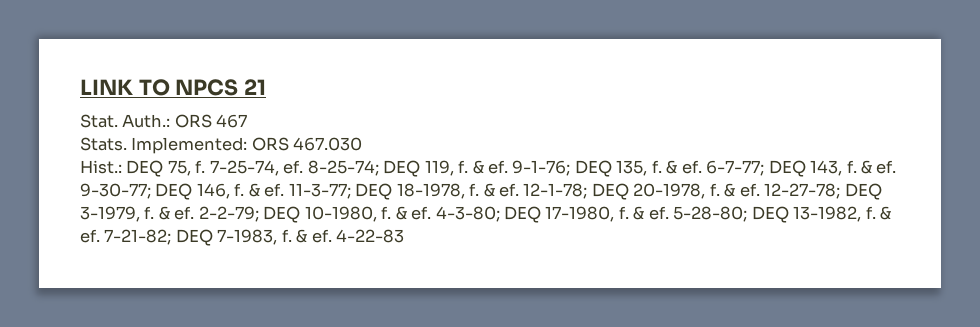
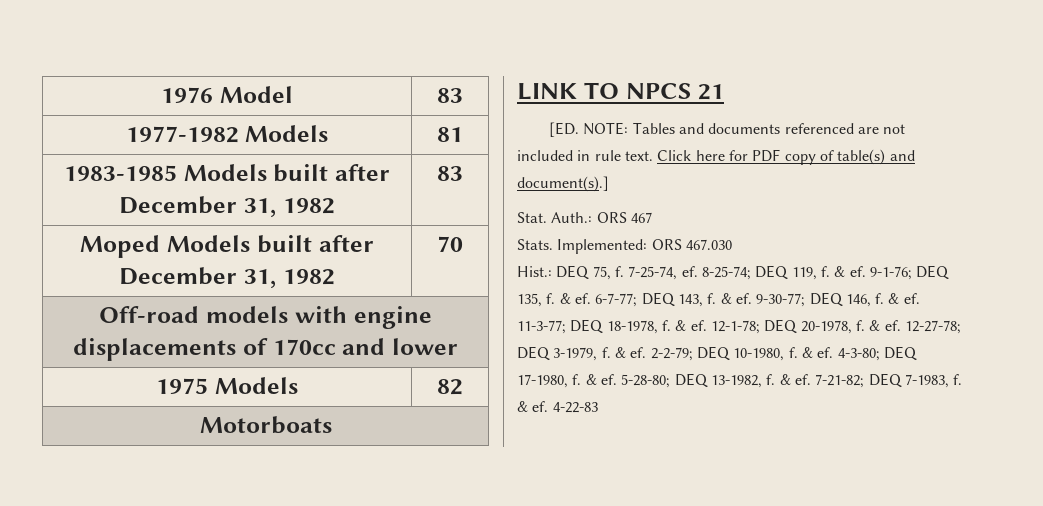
+ 1976 Model | 83
+ 1977-1982 Models | 81
+ 1983-1985 Models built after December 31, 1982 | 83
+ Moped Models built after December 31, 1982 | 70
+ Off-road models with engine displacements of 170cc and lower
+ 1975 Models | 82
+ Motorboats
  LINK TO NPCS 21
+ [ED. NOTE: Tables and documents referenced are not included in rule text. Click here for PDF copy of table(s) and document(s).]

